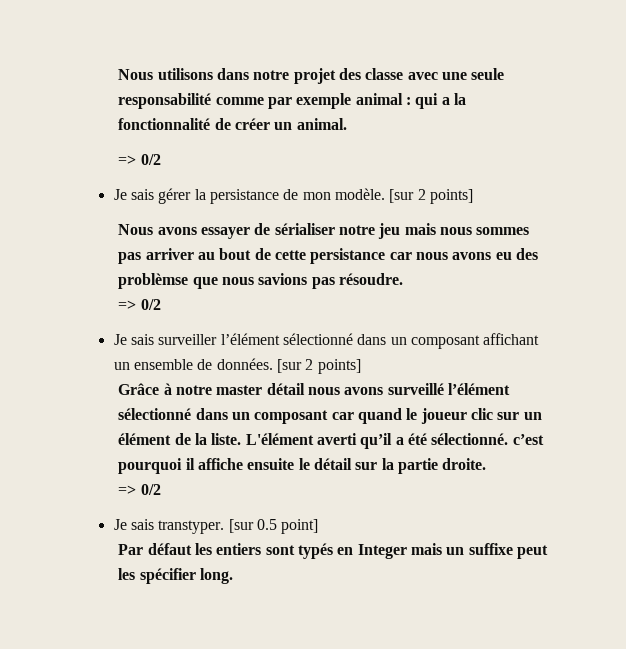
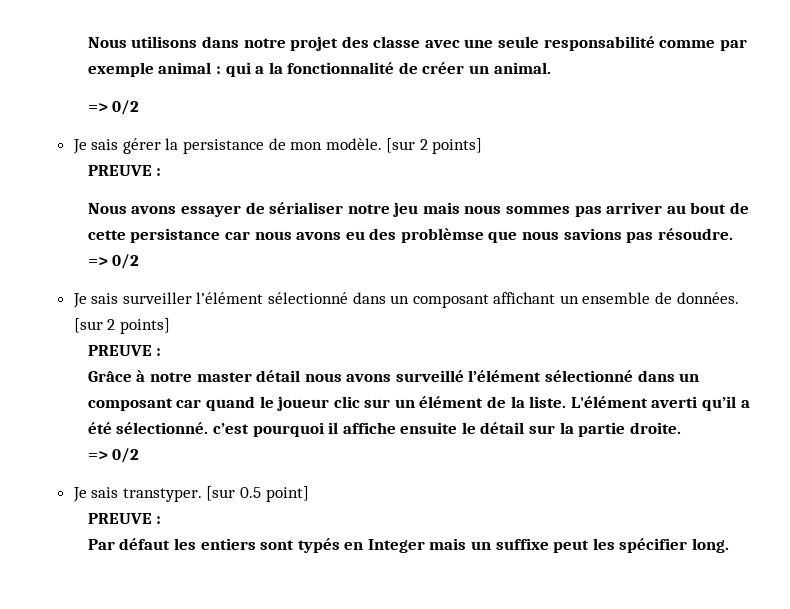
  Je sais gérer la persistance de mon modèle. [sur 2 points]
+ PREUVE :
  Je sais surveiller l’élément sélectionné dans un composant affichant un ensemble de données. [sur 2 points]
+ PREUVE :
  [sur 0.5 point]
+ PREUVE :

